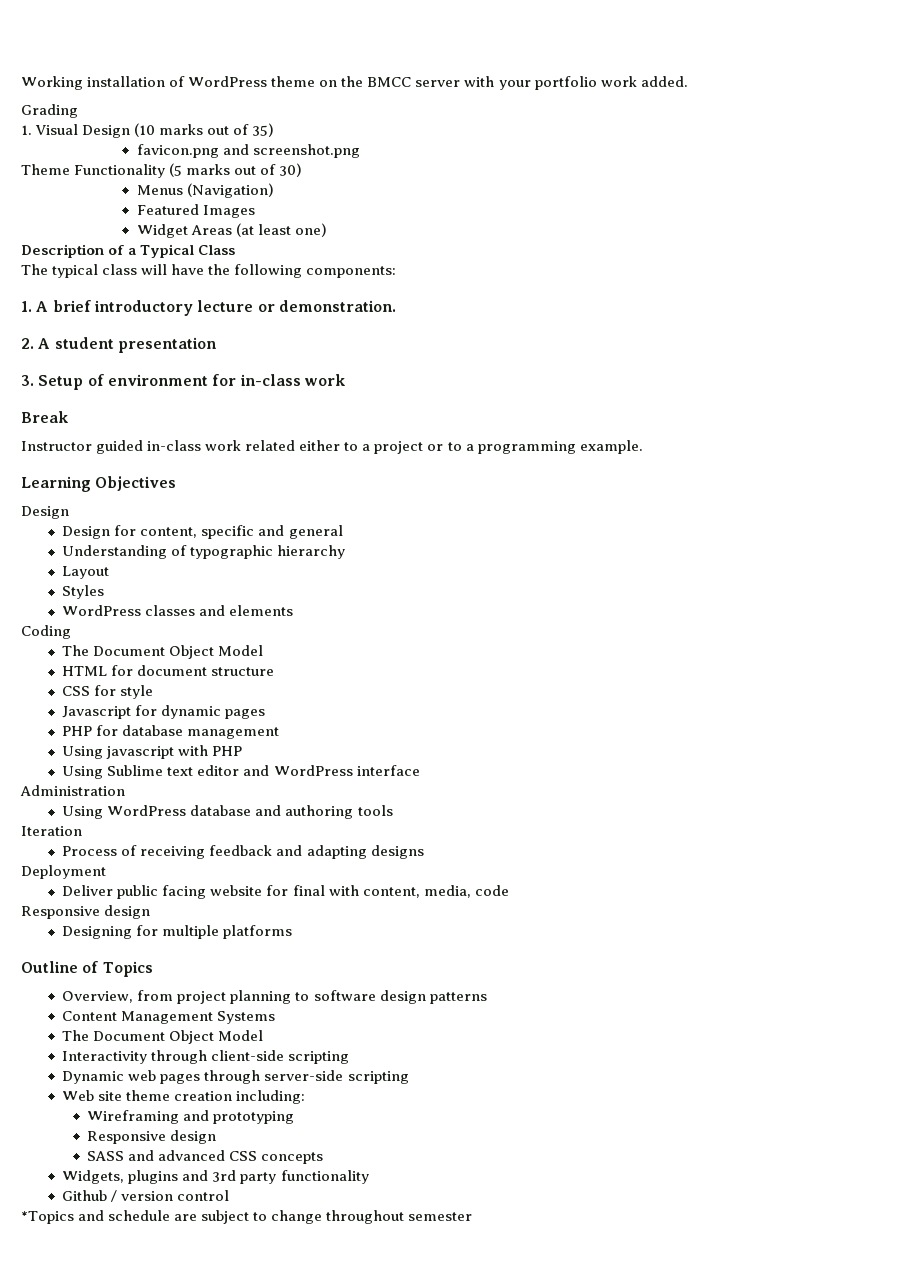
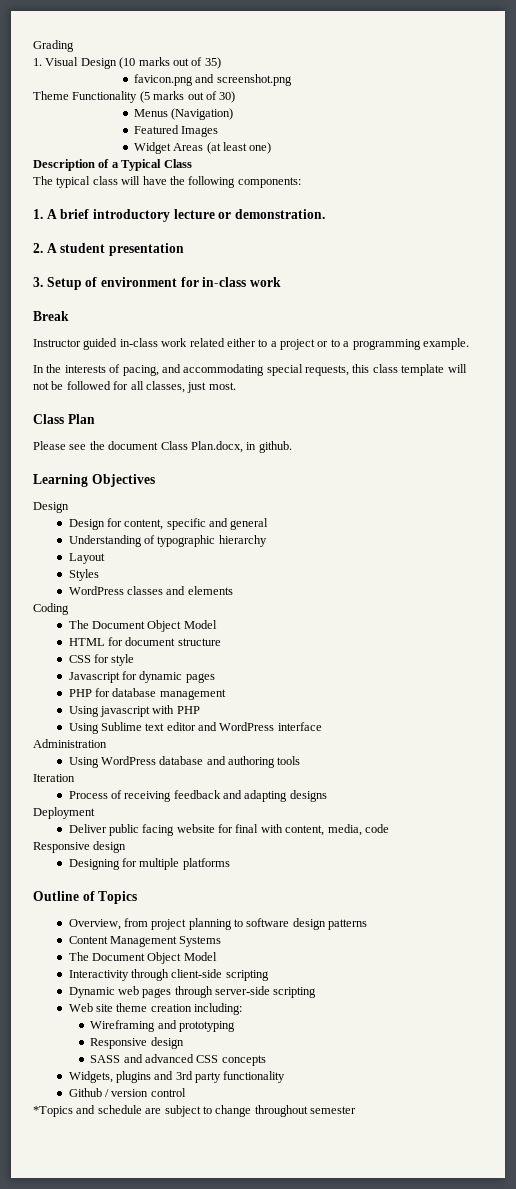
- Working installation of WordPress theme on the BMCC server with your portfolio work added.
+ In the interests of pacing, and accommodating special requests, this class template will not be followed for all classes, just most.
+ Class Plan
+ Please see the document Class Plan.docx, in github.

